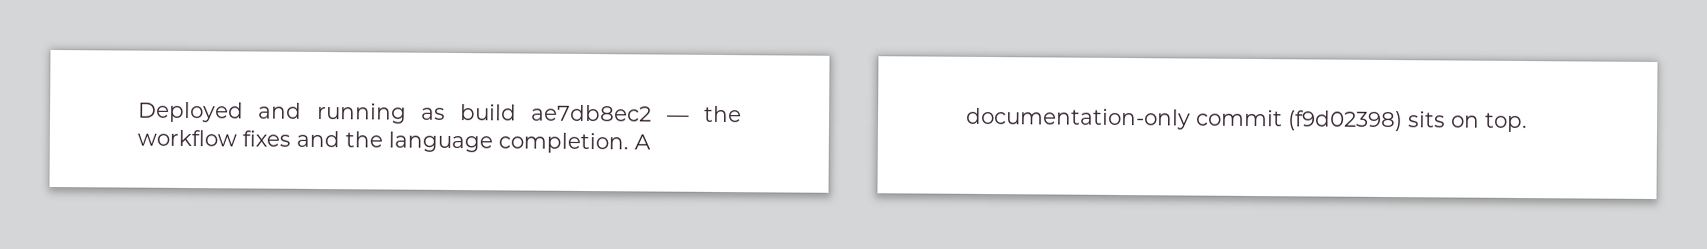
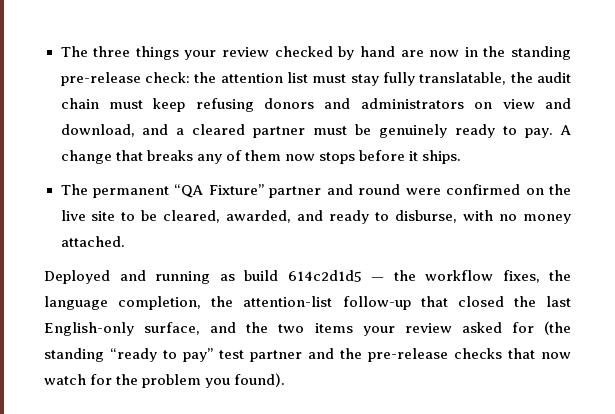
+ The three things your review checked by hand are now in the standing pre-release check: the attention list must stay fully translatable, the audit chain must keep refusing donors and administrators on view and download, and a cleared partner must be genuinely ready to pay. A change that breaks any of them now stops before it ships.
+ The permanent “QA Fixture” partner and round were confirmed on the live site to be cleared, awarded, and ready to disburse, with no money attached.
- Deployed and running as build ae7db8ec2 — the workflow fixes and the language completion. A documentation-only commit (f9d02398) sits on top.
+ Deployed and running as build 614c2d1d5 — the workflow fixes, the language completion, the attention-list follow-up that closed the last English-only surface, and the two items your review asked for (the standing “ready to pay” test partner and the pre-release checks that now watch for the problem you found).

